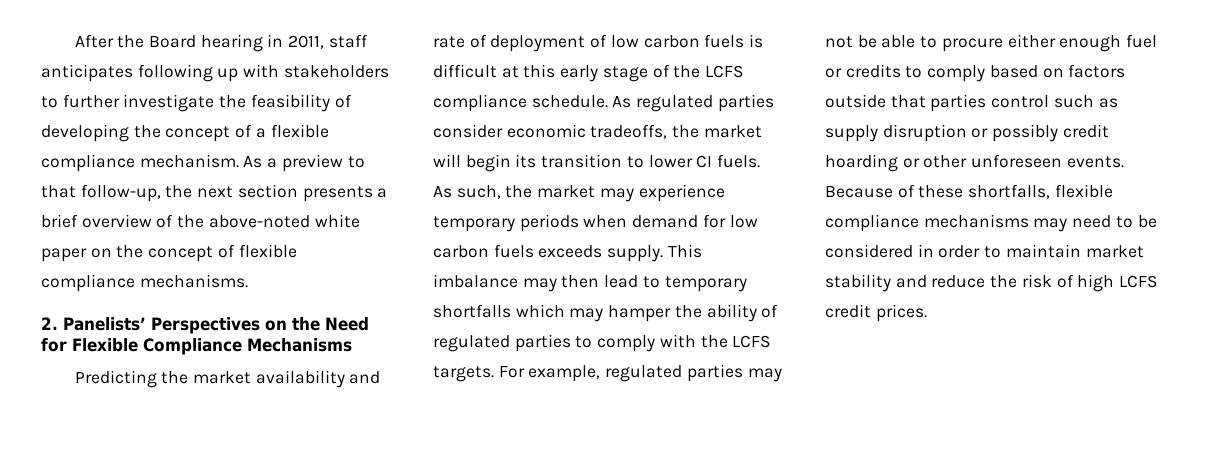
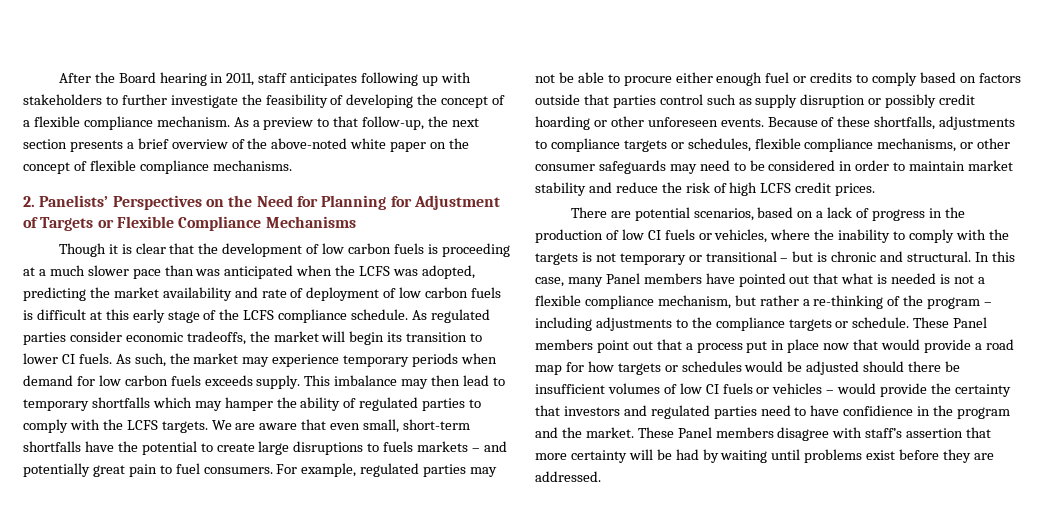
- 2. Panelists’ Perspectives on the Need for Flexible Compliance Mechanisms
- Predicting the market availability and rate of deployment of low carbon fuels is difficult at this early stage of the LCFS compliance schedule.
+ 2. Panelists’ Perspectives on the Need for Planning for Adjustment of Targets or Flexible Compliance Mechanisms
+ Though it is clear that the development of low carbon fuels is proceeding at a much slower pace than was anticipated when the LCFS was adopted, predicting the market availability and rate of deployment of low carbon fuels is difficult at this early stage of the LCFS compliance schedule.
+ We are aware that even small, short-term shortfalls have the potential to create large disruptions to fuels markets – and potentially great pain to fuel consumers.
- Because of these shortfalls, flexible compliance mechanisms may need to be considered in order to maintain market stability and reduce the risk of high LCFS credit prices.
+ Because of these shortfalls, adjustments to compliance targets or schedules, flexible compliance mechanisms, or other consumer safeguards may need to be considered in order to maintain market stability and reduce the risk of high LCFS credit prices.
+ There are potential scenarios, based on a lack of progress in the production of low CI fuels or vehicles, where the inability to comply with the targets is not temporary or transitional – but is chronic and structural. In this case, many Panel members have pointed out that what is needed is not a flexible compliance mechanism, but rather a re-thinking of the program – including adjustments to the compliance targets or schedule. These Panel members point out that a process put in place now that would provide a road map for how targets or schedules would be adjusted should there be insufficient volumes of low CI fuels or vehicles – would provide the certainty that investors and regulated parties need to have confidience in the program and the market. These Panel members disagree with staff’s assertion that more certainty will be had by waiting until problems exist before they are addressed.

